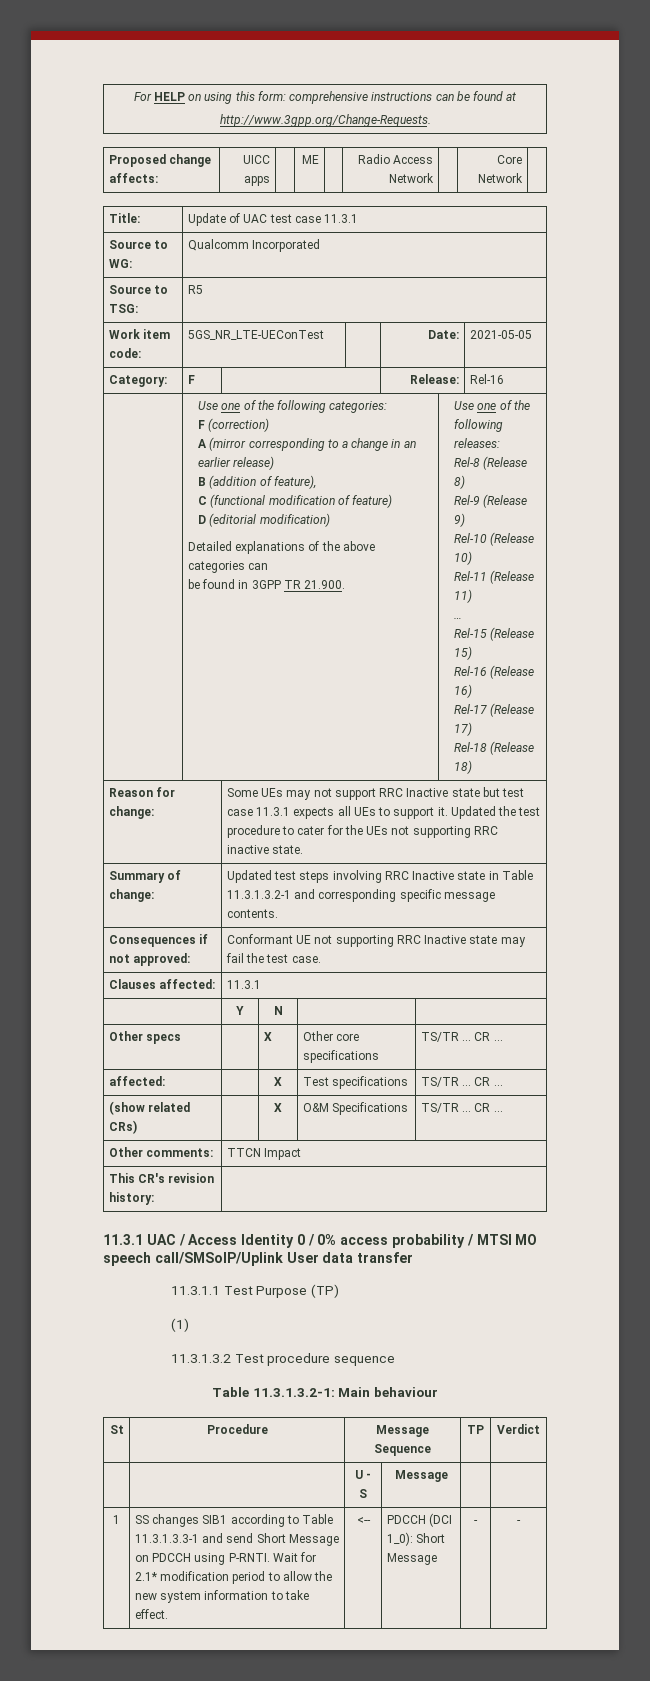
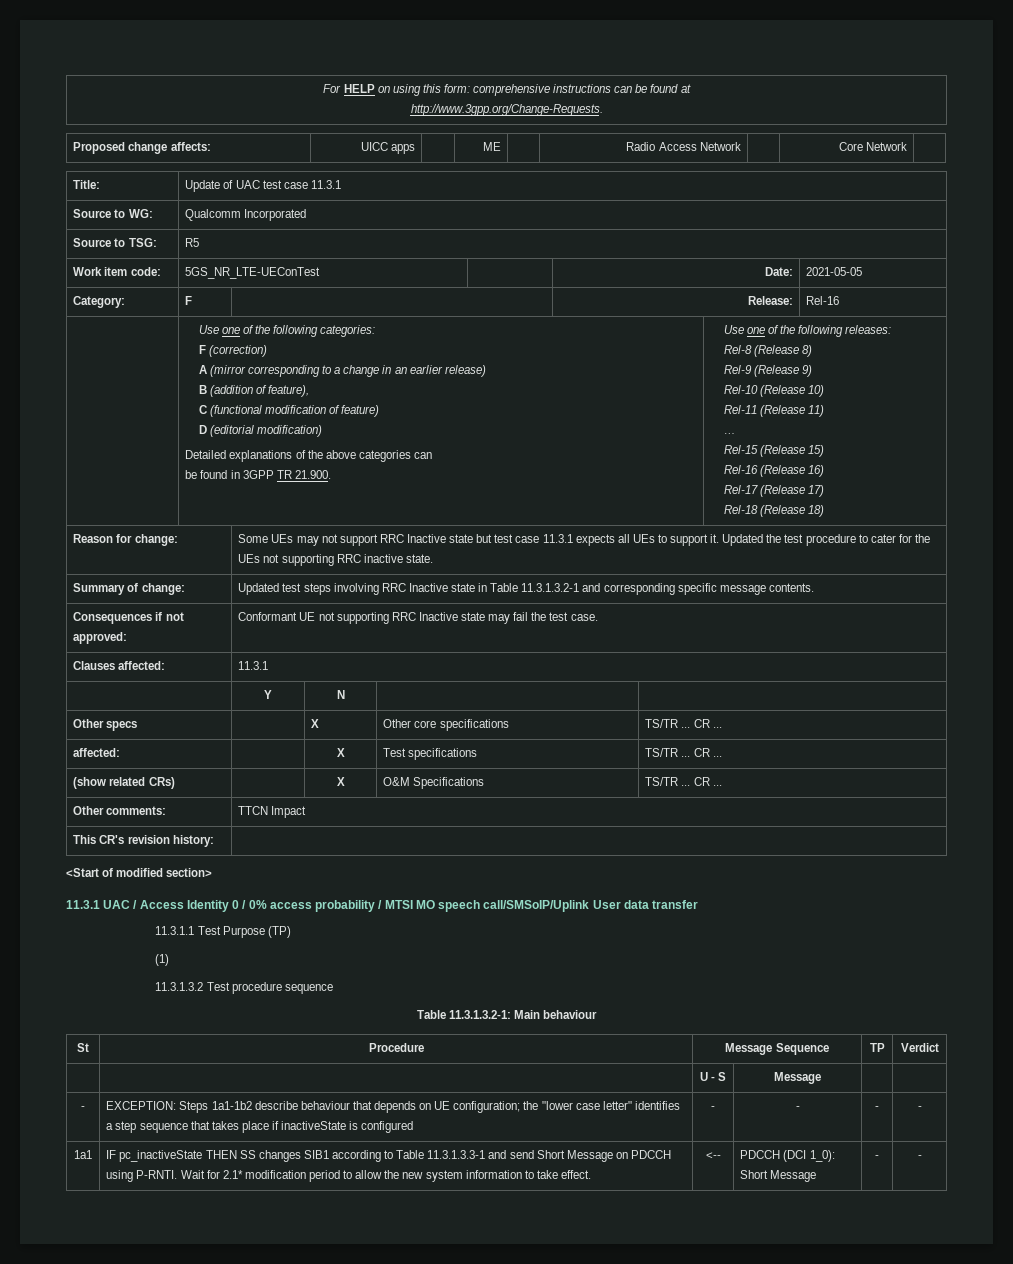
+ <Start of modified section>
- 1 | SS changes SIB1 according to Table 11.3.1.3.3-1 and send Short Message on PDCCH using P-RNTI. Wait for 2.1* modification period to allow the new system information to take effect. | <-- | PDCCH (DCI 1_0): Short Message | - | -
+ - | EXCEPTION: Steps 1a1-1b2 describe behaviour that depends on UE configuration; the "lower case letter" identifies a step sequence that takes place if inactiveState is configured | - | - | - | -
+ 1a1 | IF pc_inactiveState THEN SS changes SIB1 according to Table 11.3.1.3.3-1 and send Short Message on PDCCH using P-RNTI. Wait for 2.1* modification period to allow the new system information to take effect. | <-- | PDCCH (DCI 1_0): Short Message | - | -

